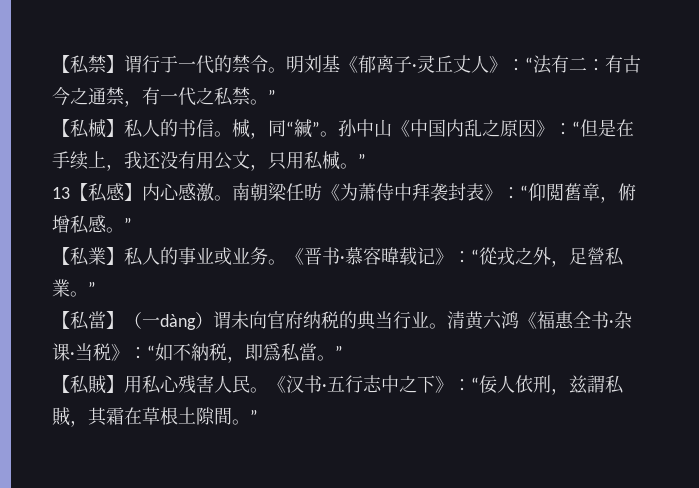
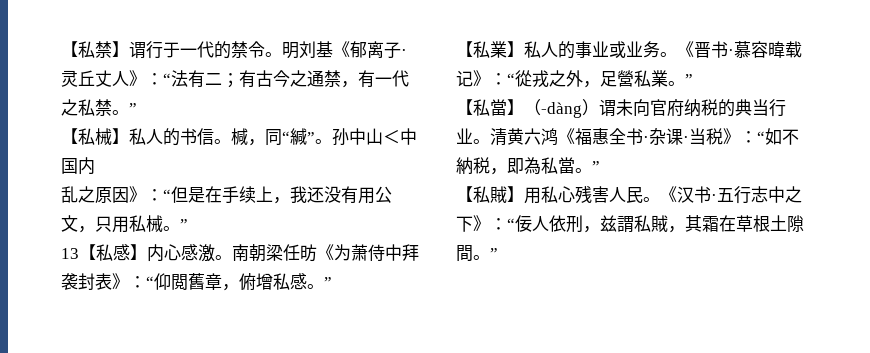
- 明刘基《郁离子·灵丘丈人》：“法有二：有古今之通禁，有一代之私禁。”
+ 明刘基《郁离子·灵丘丈人》：“法有二；有古今之通禁，有一代之私禁。”
- 【私椷】私人的书信。
+ 【私械】私人的书信。
- 孙中山《中国内乱之原因》：“但是在手续上，我还没有用公文，只用私椷。”
+ 孙中山＜中国内
+ 乱之原因》：“但是在手续上，我还没有用公文，只用私械。”
- 【私當】（一dàng）谓未向官府纳税的典当行业。
+ 【私當】（-dàng）谓未向官府纳税的典当行业。
- 清黄六鸿《福惠全书·杂课·当税》：“如不納税，即爲私當。”
+ 清黄六鸿《福惠全书·杂课·当税》：“如不納税，即為私當。”

